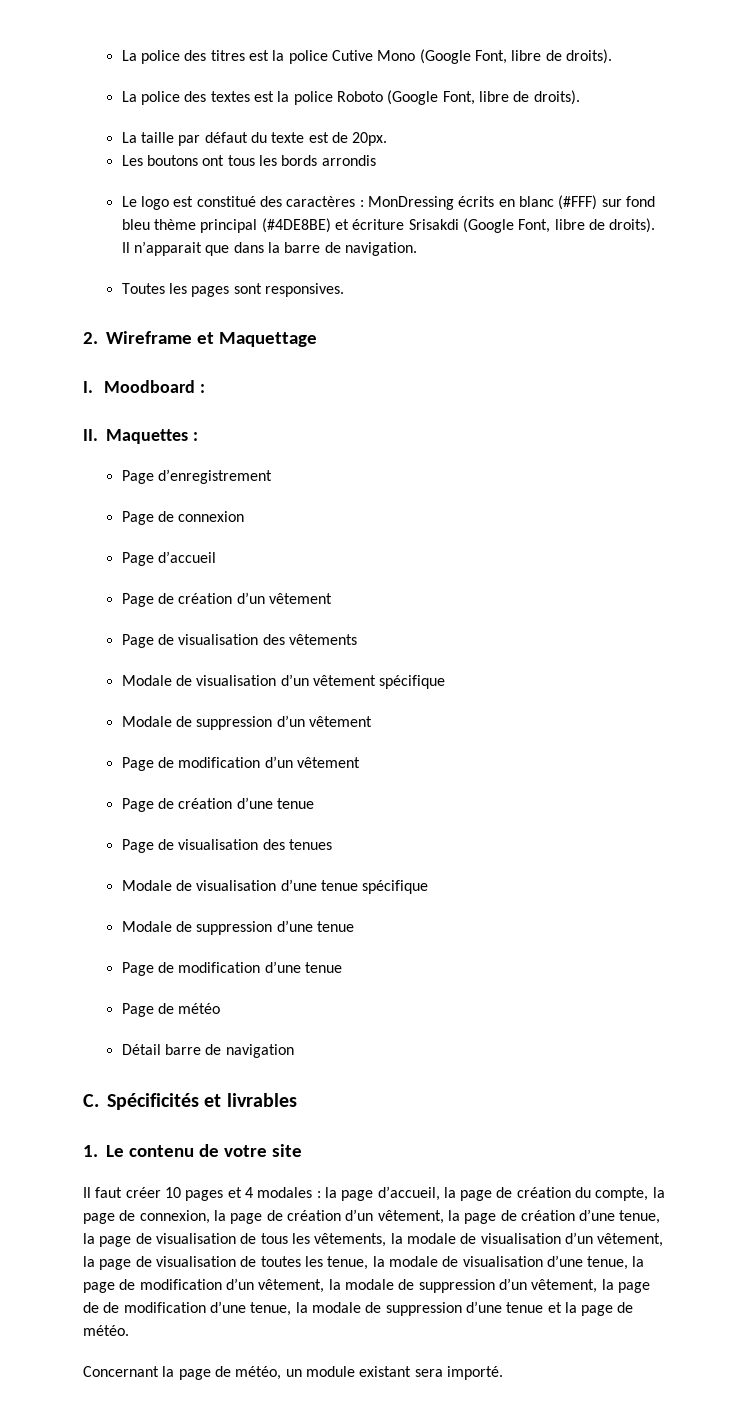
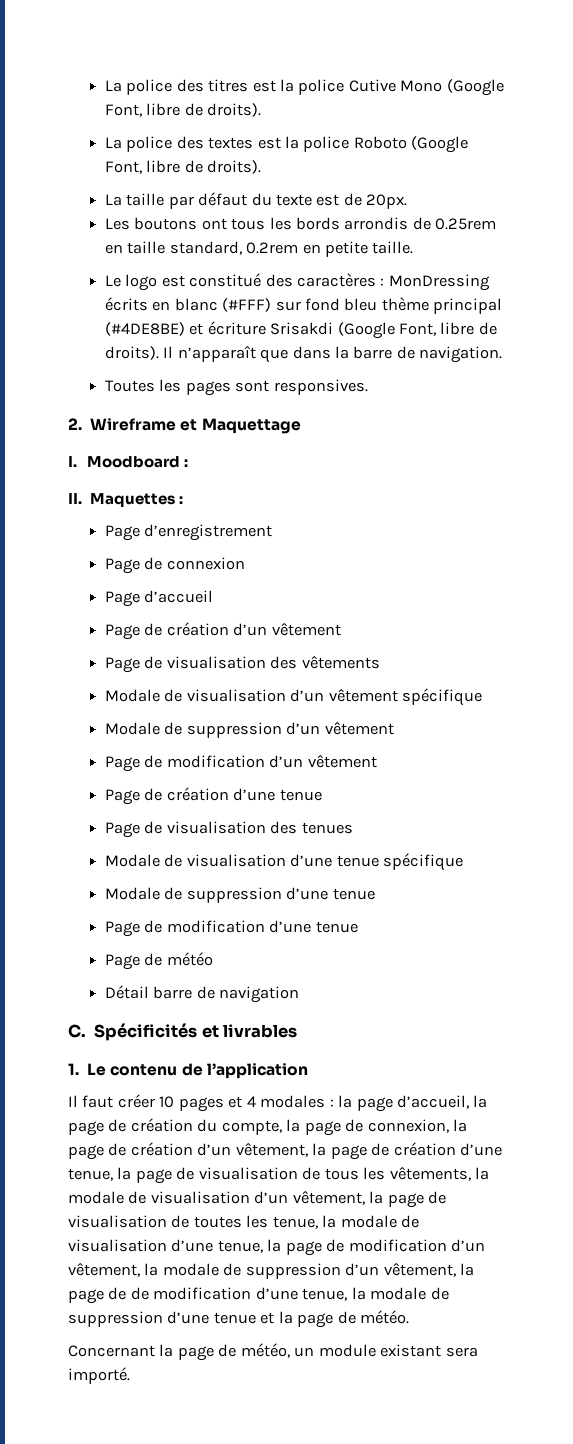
- Les boutons ont tous les bords arrondis
+ Les boutons ont tous les bords arrondis de 0.25rem en taille standard, 0.2rem en petite taille.
- Il n’apparait que dans la barre de navigation.
+ Il n’apparaît que dans la barre de navigation.
- 1. Le contenu de votre site
+ 1. Le contenu de l’application

